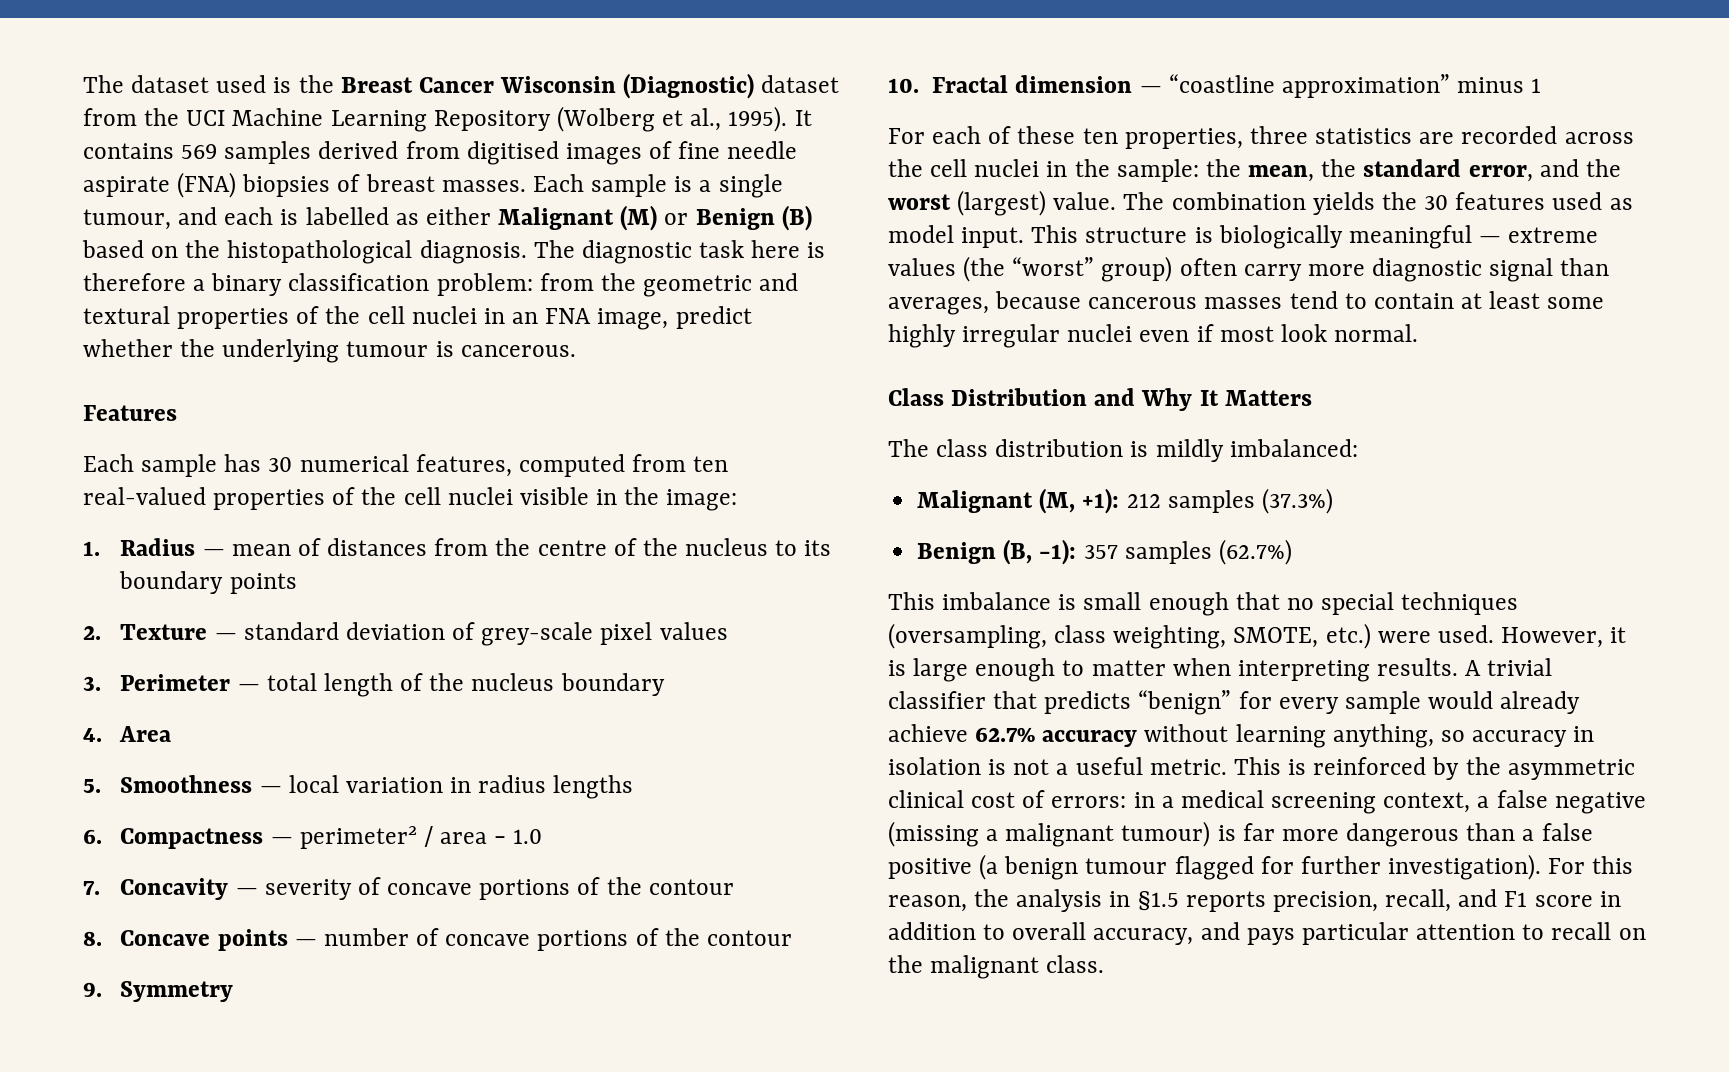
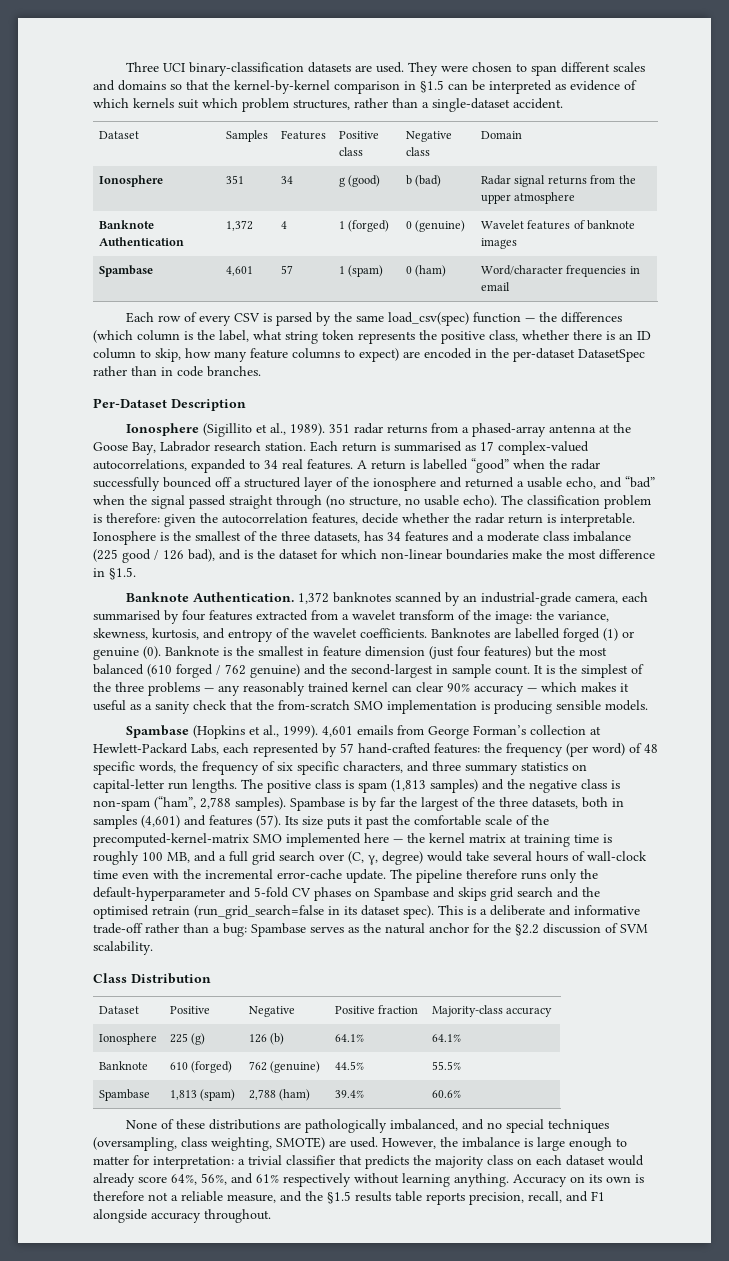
- The dataset used is the Breast Cancer Wisconsin (Diagnostic) dataset from the UCI Machine Learning Repository (Wolberg et al., 1995). It contains 569 samples derived from digitised images of fine needle aspirate (FNA) biopsies of breast masses. Each sample is a single tumour, and each is labelled as either Malignant (M) or Benign (B) based on the histopathological diagnosis. The diagnostic task here is therefore a binary classification problem: from the geometric and textural properties of the cell nuclei in an FNA image, predict whether the underlying tumour is cancerous.
- Features
- Each sample has 30 numerical features, computed from ten real-valued properties of the cell nuclei visible in the image:
- 1. Radius — mean of distances from the centre of the nucleus to its boundary points
- 2. Texture — standard deviation of grey-scale pixel values
- 3. Perimeter — total length of the nucleus boundary
- 4. Area
- 5. Smoothness — local variation in radius lengths
- 6. Compactness — perimeter² / area − 1.0
- 7. Concavity — severity of concave portions of the contour
- 8. Concave points — number of concave portions of the contour
- 9. Symmetry
- 10. Fractal dimension — “coastline approximation” minus 1
- For each of these ten properties, three statistics are recorded across the cell nuclei in the sample: the mean, the standard error, and the worst (largest) value. The combination yields the 30 features used as model input. This structure is biologically meaningful — extreme values (the “worst” group) often carry more diagnostic signal than averages, because cancerous masses tend to contain at least some highly irregular nuclei even if most look normal.
- Class Distribution and Why It Matters
- The class distribution is mildly imbalanced:
- Malignant (M, +1): 212 samples (37.3%)
- Benign (B, −1): 357 samples (62.7%)
- This imbalance is small enough that no special techniques (oversampling, class weighting, SMOTE, etc.) were used. However, it is large enough to matter when interpreting results. A trivial classifier that predicts “benign” for every sample would already achieve 62.7% accuracy without learning anything, so accuracy in isolation is not a useful metric. This is reinforced by the asymmetric clinical cost of errors: in a medical screening context, a false negative (missing a malignant tumour) is far more dangerous than a false positive (a benign tumour flagged for further investigation). For this reason, the analysis in §1.5 reports precision, recall, and F1 score in addition to overall accuracy, and pays particular attention to recall on the malignant class.
+ Three UCI binary-classification datasets are used. They were chosen to span different scales and domains so that the kernel-by-kernel comparison in §1.5 can be interpreted as evidence of which kernels suit which problem structures, rather than a single-dataset accident.
+ Dataset | Samples | Features | Positive class | Negative class | Domain
+ Ionosphere | 351 | 34 | g (good) | b (bad) | Radar signal returns from the upper atmosphere
+ Banknote Authentication | 1,372 | 4 | 1 (forged) | 0 (genuine) | Wavelet features of banknote images
+ Spambase | 4,601 | 57 | 1 (spam) | 0 (ham) | Word/character frequencies in email
+ Each row of every CSV is parsed by the same load_csv(spec) function — the differences (which column is the label, what string token represents the positive class, whether there is an ID column to skip, how many feature columns to expect) are encoded in the per-dataset DatasetSpec rather than in code branches.
+ Per-Dataset Description
+ Ionosphere (Sigillito et al., 1989). 351 radar returns from a phased-array antenna at the Goose Bay, Labrador research station. Each return is summarised as 17 complex-valued autocorrelations, expanded to 34 real features. A return is labelled “good” when the radar successfully bounced off a structured layer of the ionosphere and returned a usable echo, and “bad” when the signal passed straight through (no structure, no usable echo). The classification problem is therefore: given the autocorrelation features, decide whether the radar return is interpretable. Ionosphere is the smallest of the three datasets, has 34 features and a moderate class imbalance (225 good / 126 bad), and is the dataset for which non-linear boundaries make the most difference in §1.5.
+ Banknote Authentication. 1,372 banknotes scanned by an industrial-grade camera, each summarised by four features extracted from a wavelet transform of the image: the variance, skewness, kurtosis, and entropy of the wavelet coefficients. Banknotes are labelled forged (1) or genuine (0). Banknote is the smallest in feature dimension (just four features) but the most balanced (610 forged / 762 genuine) and the second-largest in sample count. It is the simplest of the three problems — any reasonably trained kernel can clear 90% accuracy — which makes it useful as a sanity check that the from-scratch SMO implementation is producing sensible models.
+ Spambase (Hopkins et al., 1999). 4,601 emails from George Forman’s collection at Hewlett-Packard Labs, each represented by 57 hand-crafted features: the frequency (per word) of 48 specific words, the frequency of six specific characters, and three summary statistics on capital-letter run lengths. The positive class is spam (1,813 samples) and the negative class is non-spam (“ham”, 2,788 samples). Spambase is by far the largest of the three datasets, both in samples (4,601) and features (57). Its size puts it past the comfortable scale of the precomputed-kernel-matrix SMO implemented here — the kernel matrix at training time is roughly 100 MB, and a full grid search over (C, γ, degree) would take several hours of wall-clock time even with the incremental error-cache update. The pipeline therefore runs only the default-hyperparameter and 5-fold CV phases on Spambase and skips grid search and the optimised retrain (run_grid_search=false in its dataset spec). This is a deliberate and informative trade-off rather than a bug: Spambase serves as the natural anchor for the §2.2 discussion of SVM scalability.
+ Class Distribution
+ Dataset | Positive | Negative | Positive fraction | Majority-class accuracy
+ Ionosphere | 225 (g) | 126 (b) | 64.1% | 64.1%
+ Banknote | 610 (forged) | 762 (genuine) | 44.5% | 55.5%
+ Spambase | 1,813 (spam) | 2,788 (ham) | 39.4% | 60.6%
+ None of these distributions are pathologically imbalanced, and no special techniques (oversampling, class weighting, SMOTE) are used. However, the imbalance is large enough to matter for interpretation: a trivial classifier that predicts the majority class on each dataset would already score 64%, 56%, and 61% respectively without learning anything. Accuracy on its own is therefore not a reliable measure, and the §1.5 results table reports precision, recall, and F1 alongside accuracy throughout.

